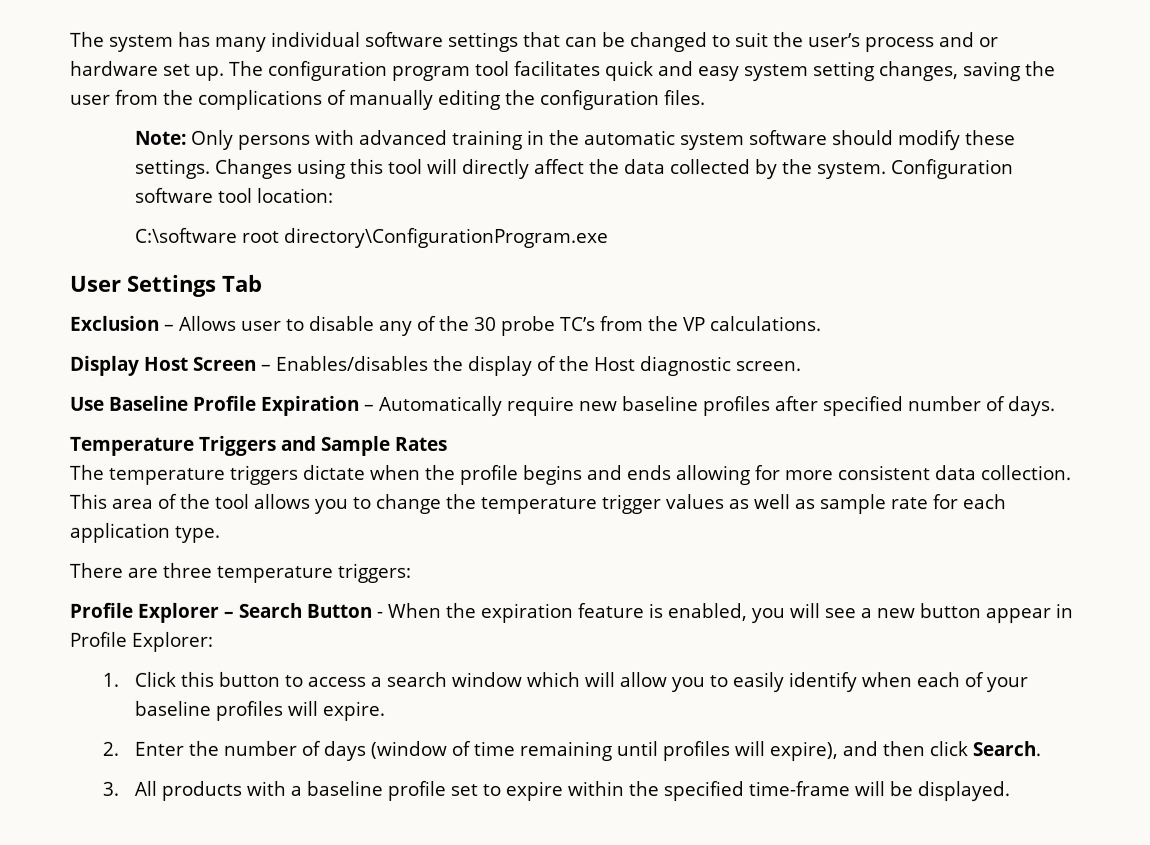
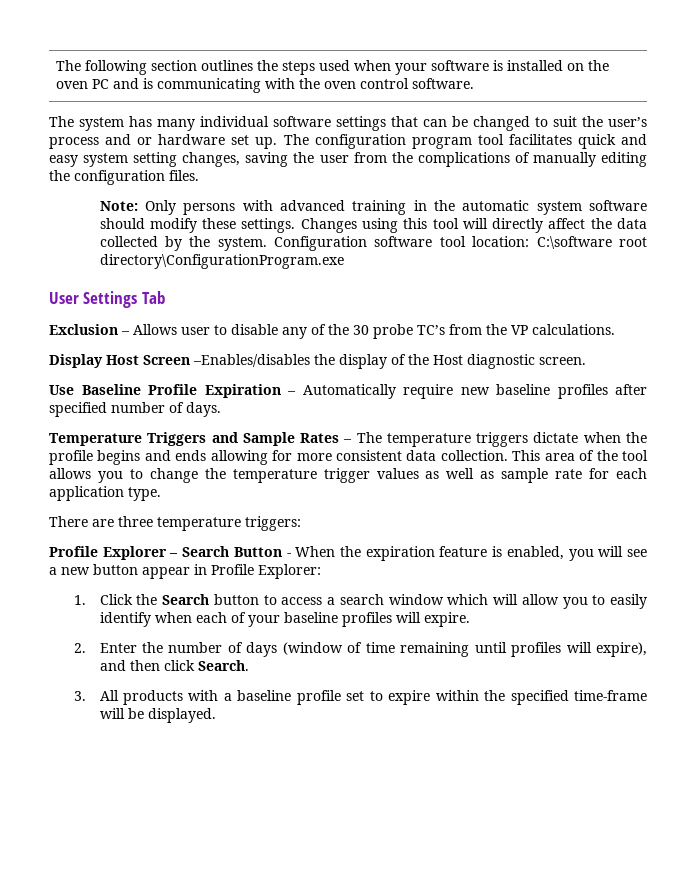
+ The following section outlines the steps used when your software is installed on the oven PC and is communicating with the oven control software.
- Configuration software tool location:
- C:\software root directory\ConfigurationProgram.exe
+ Configuration software tool location: C:\software root directory\ConfigurationProgram.exe
- Display Host Screen – Enables/disables the display of the Host diagnostic screen.
+ Display Host Screen –Enables/disables the display of the Host diagnostic screen.
- Temperature Triggers and Sample Rates
- The temperature triggers dictate when the profile begins and ends allowing for more consistent data collection.
+ Temperature Triggers and Sample Rates – The temperature triggers dictate when the profile begins and ends allowing for more consistent data collection.
- 1. Click this button to access a search window which will allow you to easily identify when each of your baseline profiles will expire.
+ 1. Click the Search button to access a search window which will allow you to easily identify when each of your baseline profiles will expire.

